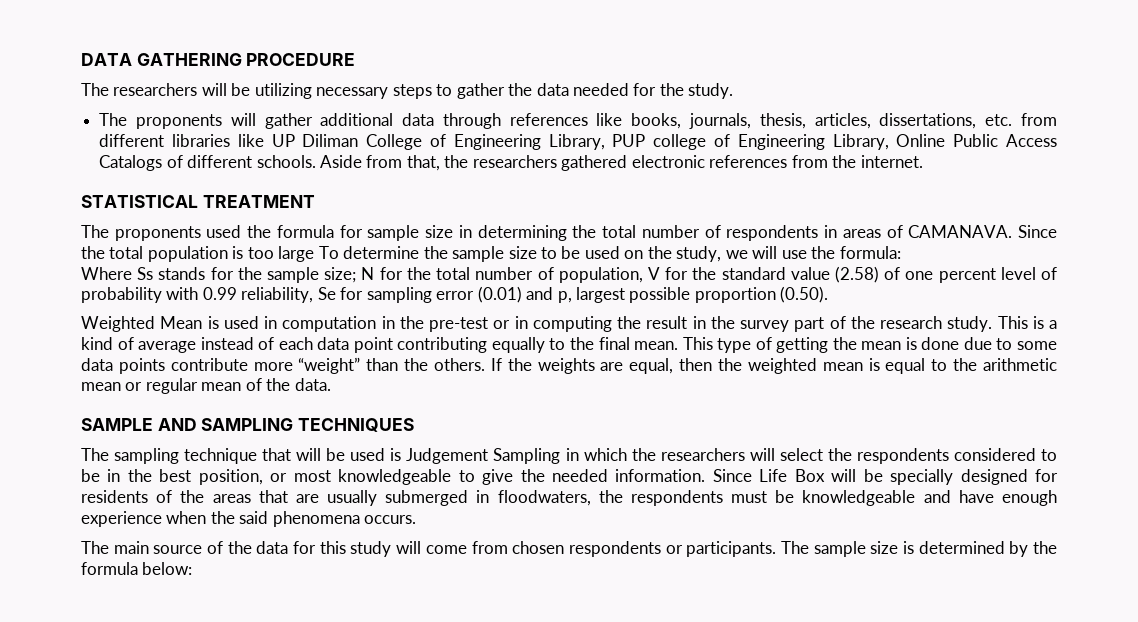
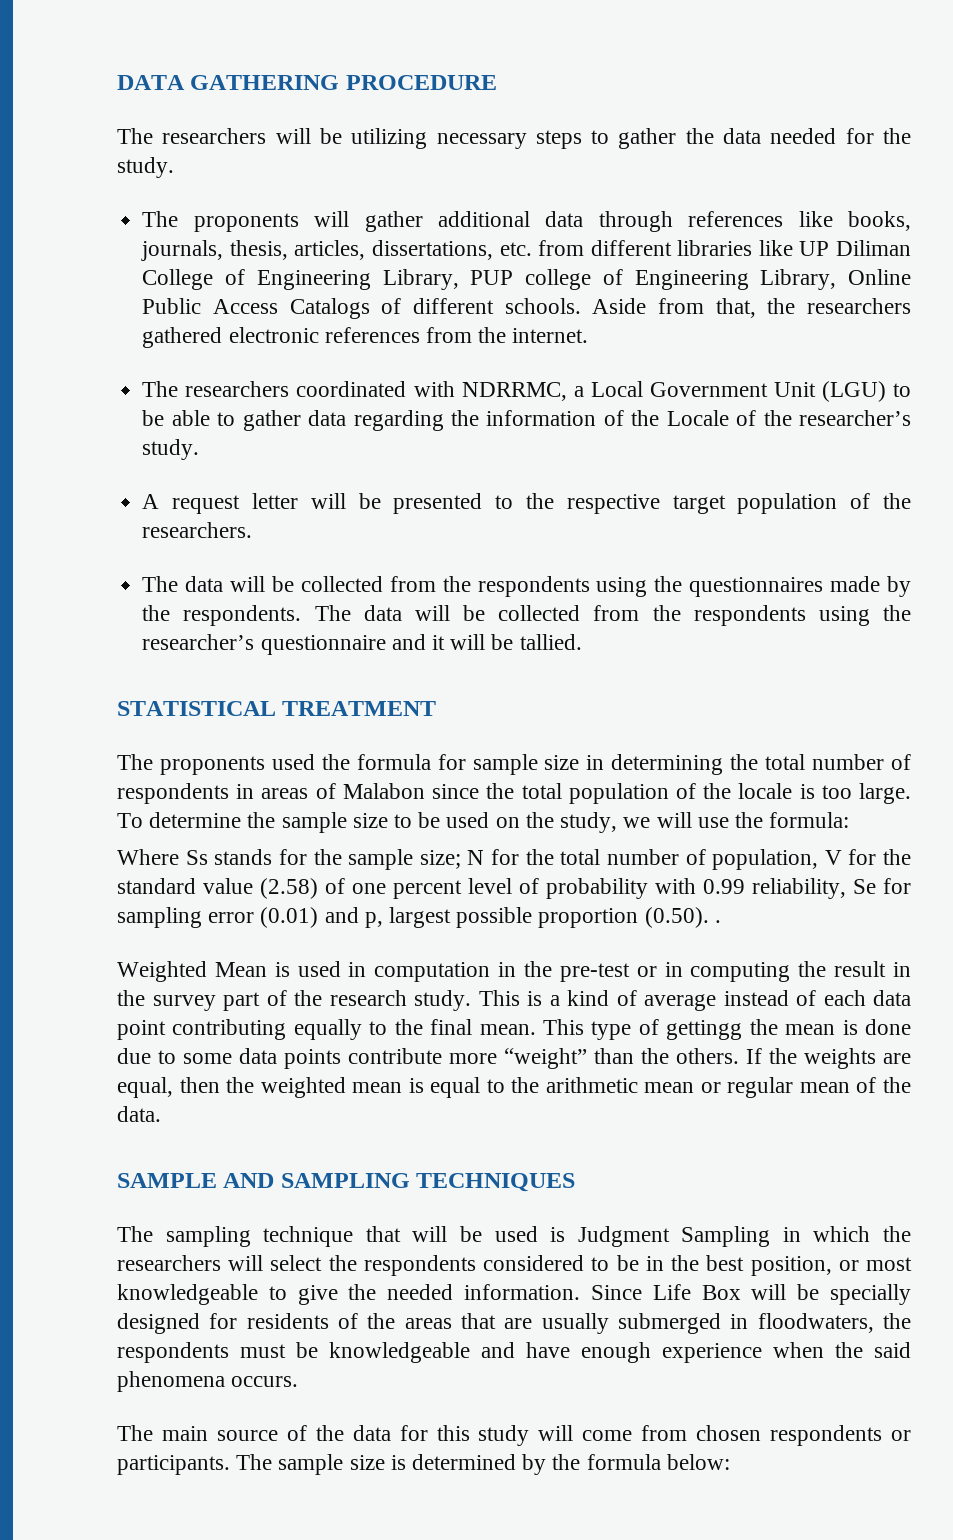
+ The researchers coordinated with NDRRMC, a Local Government Unit (LGU) to be able to gather data regarding the information of the Locale of the researcher’s study.
+ A request letter will be presented to the respective target population of the researchers.
+ The data will be collected from the respondents using the questionnaires made by the respondents. The data will be collected from the respondents using the researcher’s questionnaire and it will be tallied.
- The proponents used the formula for sample size in determining the total number of respondents in areas of CAMANAVA. Since the total population is too large To determine the sample size to be used on the study, we will use the formula:
+ The proponents used the formula for sample size in determining the total number of respondents in areas of Malabon since the total population of the locale is too large. To determine the sample size to be used on the study, we will use the formula:
- Where Ss stands for the sample size; N for the total number of population, V for the standard value (2.58) of one percent level of probability with 0.99 reliability, Se for sampling error (0.01) and p, largest possible proportion (0.50).
+ Where Ss stands for the sample size; N for the total number of population, V for the standard value (2.58) of one percent level of probability with 0.99 reliability, Se for sampling error (0.01) and p, largest possible proportion (0.50). .
- This type of getting the mean is done due to some data points contribute more “weight” than the others.
+ This type of gettingg the mean is done due to some data points contribute more “weight” than the others.
- The sampling technique that will be used is Judgement Sampling in which the researchers will select the respondents considered to be in the best position, or most knowledgeable to give the needed information.
+ The sampling technique that will be used is Judgment Sampling in which the researchers will select the respondents considered to be in the best position, or most knowledgeable to give the needed information.

